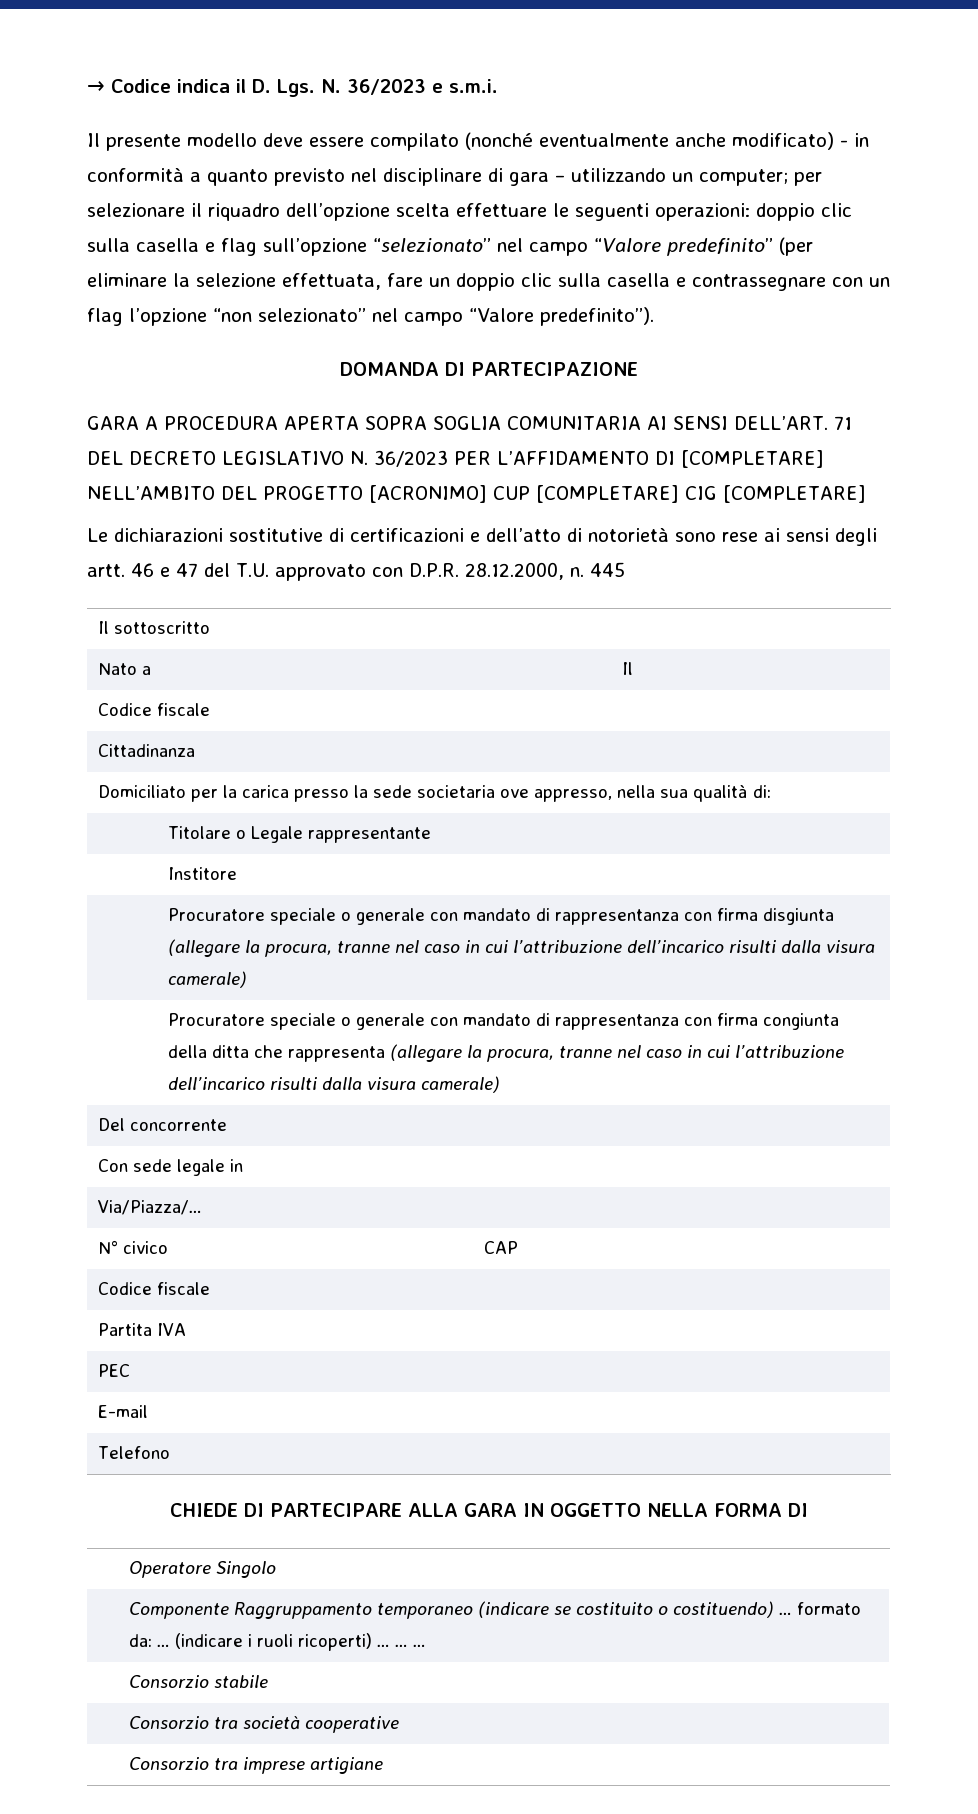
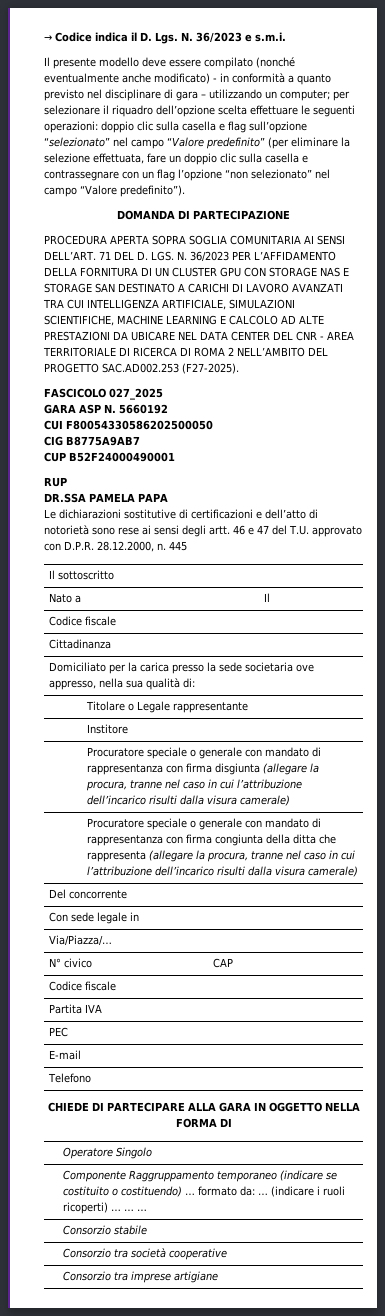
- GARA A PROCEDURA APERTA SOPRA SOGLIA COMUNITARIA AI SENSI DELL’ART.
+ PROCEDURA APERTA SOPRA SOGLIA COMUNITARIA AI SENSI DELL’ART.
- 71 DEL DECRETO LEGISLATIVO N. 36/2023 PER L’AFFIDAMENTO DI [COMPLETARE] NELL’AMBITO DEL PROGETTO [ACRONIMO] CUP [COMPLETARE] CIG [COMPLETARE]
+ 71 DEL D. LGS. N. 36/2023 PER L’AFFIDAMENTO DELLA FORNITURA DI UN CLUSTER GPU CON STORAGE NAS E STORAGE SAN DESTINATO A CARICHI DI LAVORO AVANZATI TRA CUI INTELLIGENZA ARTIFICIALE, SIMULAZIONI SCIENTIFICHE, MACHINE LEARNING E CALCOLO AD ALTE PRESTAZIONI DA UBICARE NEL DATA CENTER DEL CNR - AREA TERRITORIALE DI RICERCA DI ROMA 2 NELL’AMBITO DEL PROGETTO SAC.AD002.253 (F27-2025).
+ FASCICOLO 027_2025
+ GARA ASP N. 5660192
+ CUI F80054330586202500050
+ CIG B8775A9AB7
+ CUP B52F24000490001
+ RUP
+ DR.SSA PAMELA PAPA

